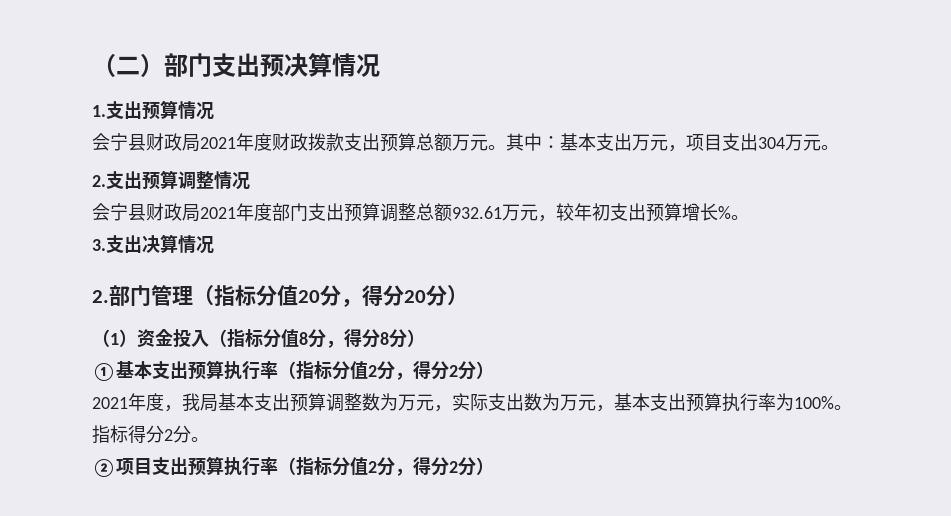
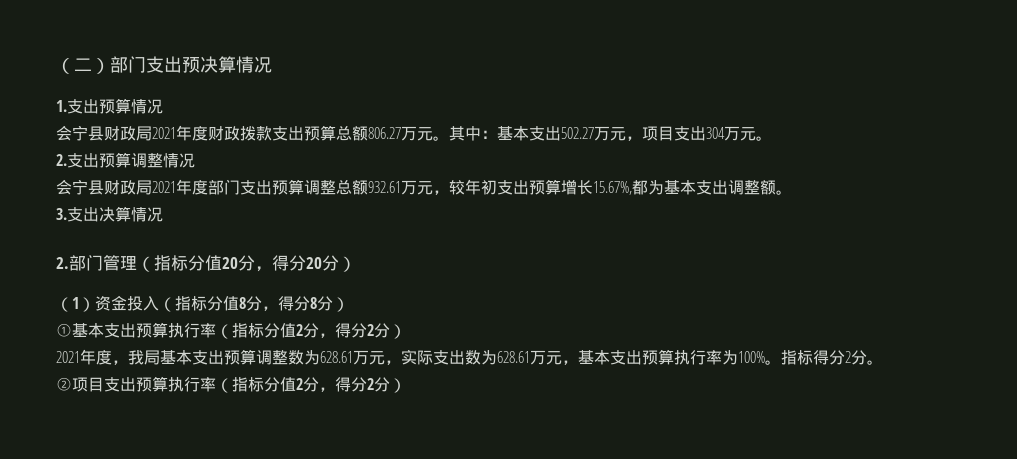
- 会宁县财政局2021年度财政拨款支出预算总额万元。
+ 会宁县财政局2021年度财政拨款支出预算总额806.27万元。
- 其中：基本支出万元，项目支出304万元。
+ 其中：基本支出502.27万元，项目支出304万元。
- 会宁县财政局2021年度部门支出预算调整总额932.61万元，较年初支出预算增长%。
+ 会宁县财政局2021年度部门支出预算调整总额932.61万元，较年初支出预算增长15.67%,都为基本支出调整额。
- 2021年度，我局基本支出预算调整数为万元，实际支出数为万元，基本支出预算执行率为100%。
+ 2021年度，我局基本支出预算调整数为628.61万元，实际支出数为628.61万元，基本支出预算执行率为100%。

